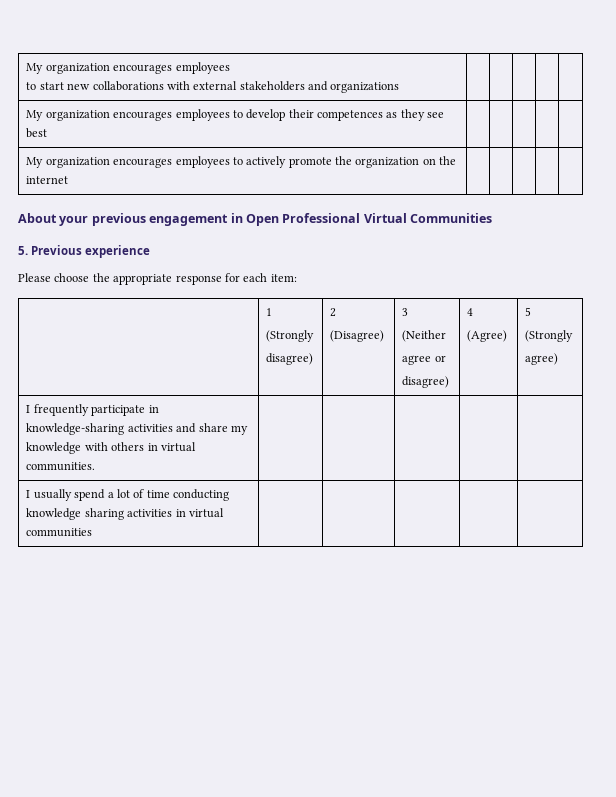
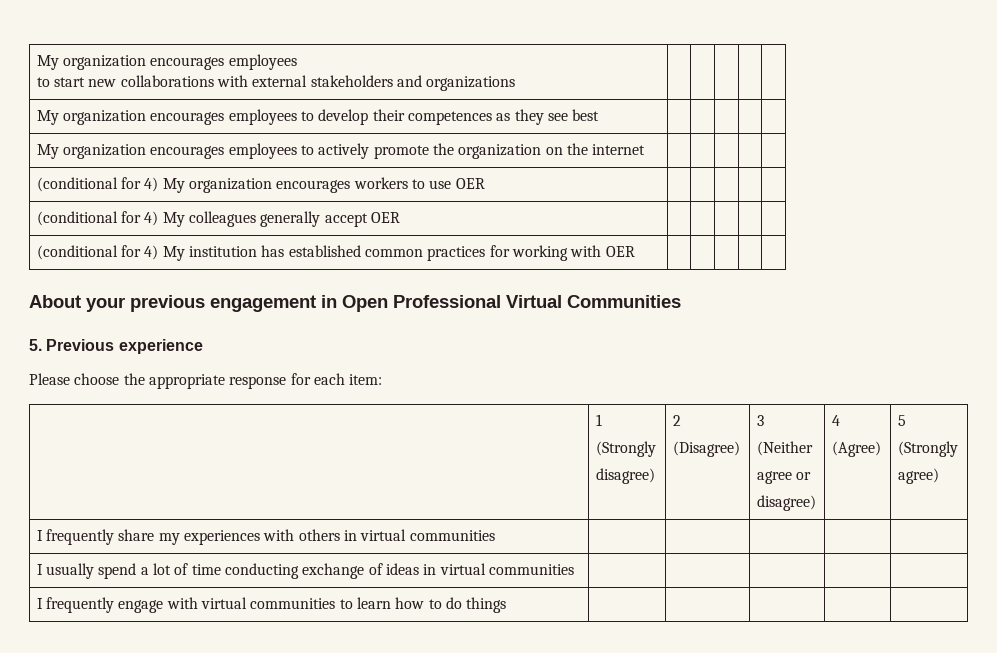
+ (conditional for 4) My organization encourages workers to use OER | | | | |
+ (conditional for 4) My colleagues generally accept OER | | | | |
+ (conditional for 4) My institution has established common practices for working with OER | | | | |
- I frequently participate in knowledge-sharing activities and share my knowledge with others in virtual communities. | | | | |
+ I frequently share my experiences with others in virtual communities | | | | |
- I usually spend a lot of time conducting knowledge sharing activities in virtual communities | | | | |
+ I usually spend a lot of time conducting exchange of ideas in virtual communities | | | | |
+ I frequently engage with virtual communities to learn how to do things | | | | |

